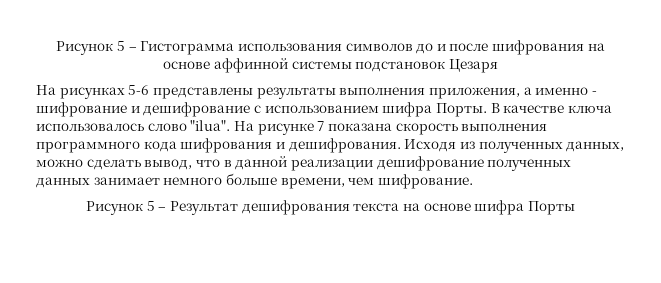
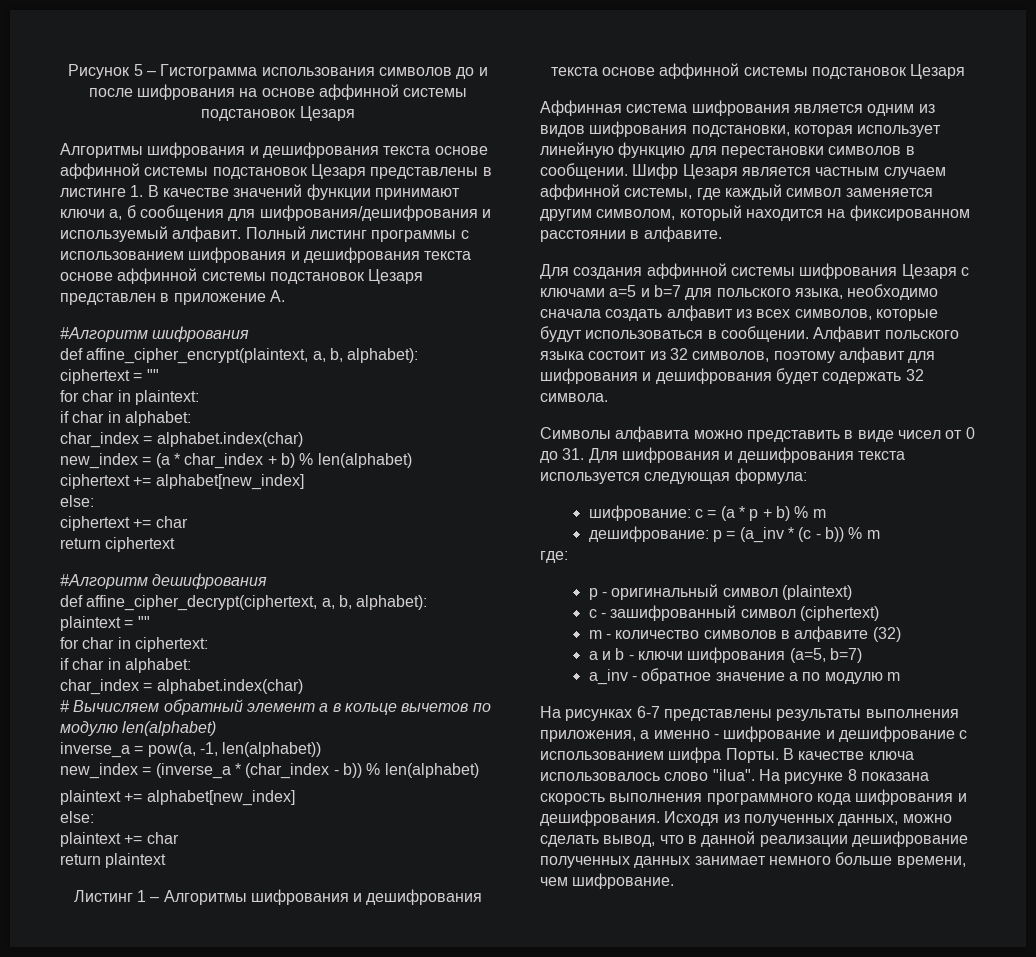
+ Алгоритмы шифрования и дешифрования текста основе аффинной системы подстановок Цезаря представлены в листинге 1. В качестве значений функции принимают ключи а, б сообщения для шифрования/дешифрования и используемый алфавит. Полный листинг программы с использованием шифрования и дешифрования текста основе аффинной системы подстановок Цезаря представлен в приложение А.
+ #Алгоритм шифрования
+ def affine_cipher_encrypt(plaintext, a, b, alphabet):
+ ciphertext = ""
+ for char in plaintext:
+ if char in alphabet:
+ char_index = alphabet.index(char)
+ new_index = (a * char_index + b) % len(alphabet)
+ ciphertext += alphabet[new_index]
+ else:
+ ciphertext += char
+ return ciphertext
+ #Алгоритм дешифрования
+ def affine_cipher_decrypt(ciphertext, a, b, alphabet):
+ plaintext = ""
+ for char in ciphertext:
+ if char in alphabet:
+ char_index = alphabet.index(char)
+ # Вычисляем обратный элемент a в кольце вычетов по модулю len(alphabet)
+ inverse_a = pow(a, -1, len(alphabet))
+ new_index = (inverse_a * (char_index - b)) % len(alphabet)
+ plaintext += alphabet[new_index]
+ else:
+ plaintext += char
+ return plaintext
+ Листинг 1 – Алгоритмы шифрования и дешифрования текста основе аффинной системы подстановок Цезаря
+ Аффинная система шифрования является одним из видов шифрования подстановки, которая использует линейную функцию для перестановки символов в сообщении. Шифр Цезаря является частным случаем аффинной системы, где каждый символ заменяется другим символом, который находится на фиксированном расстоянии в алфавите.
+ Для создания аффинной системы шифрования Цезаря с ключами a=5 и b=7 для польского языка, необходимо сначала создать алфавит из всех символов, которые будут использоваться в сообщении. Алфавит польского языка состоит из 32 символов, поэтому алфавит для шифрования и дешифрования будет содержать 32 символа.
+ Символы алфавита можно представить в виде чисел от 0 до 31. Для шифрования и дешифрования текста используется следующая формула:
+ шифрование: c = (a * p + b) % m
+ дешифрование: p = (a_inv * (c - b)) % m
+ где:
+ p - оригинальный символ (plaintext)
+ c - зашифрованный символ (ciphertext)
+ m - количество символов в алфавите (32)
+ a и b - ключи шифрования (a=5, b=7)
+ a_inv - обратное значение a по модулю m
- На рисунках 5-6 представлены результаты выполнения приложения, а именно - шифрование и дешифрование с использованием шифра Порты.
+ На рисунках 6-7 представлены результаты выполнения приложения, а именно - шифрование и дешифрование с использованием шифра Порты.
- На рисунке 7 показана скорость выполнения программного кода шифрования и дешифрования.
+ На рисунке 8 показана скорость выполнения программного кода шифрования и дешифрования.
- Рисунок 5 – Результат дешифрования текста на основе шифра Порты

